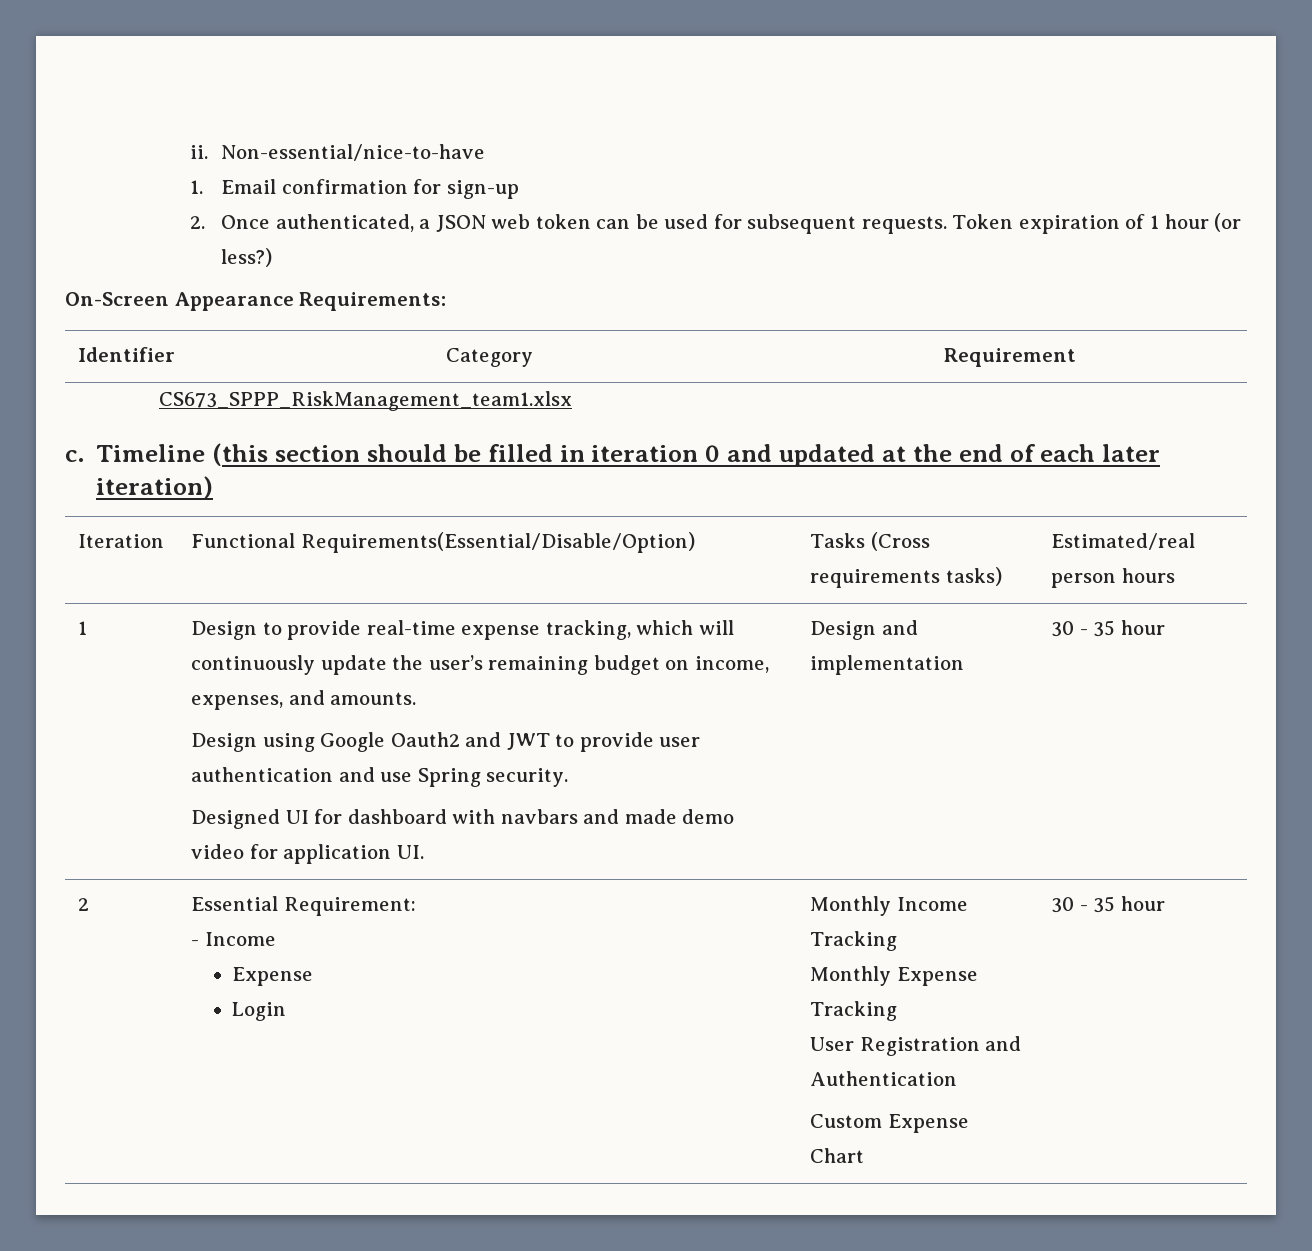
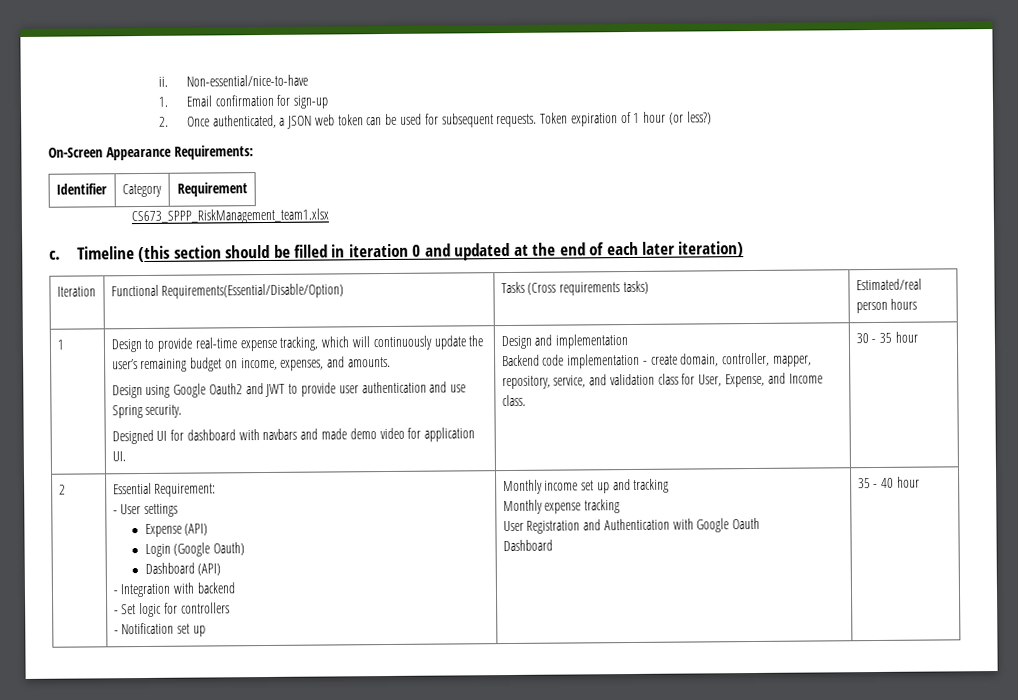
+ Backend code implementation - create domain, controller, mapper, repository, service, and validation class for User, Expense, and Income class.
- - Income
- Expense
+ - User settings
+ Expense (API)
- Login | Monthly Income Tracking
- Monthly Expense Tracking
+ Login (Google Oauth)
+ Dashboard (API)
+ - Integration with backend
+ - Set logic for controllers
+ - Notification set up | Monthly income set up and tracking
+ Monthly expense tracking
- User Registration and Authentication
- Custom Expense Chart | 30 - 35 hour
+ User Registration and Authentication with Google Oauth
+ Dashboard | 35 - 40 hour

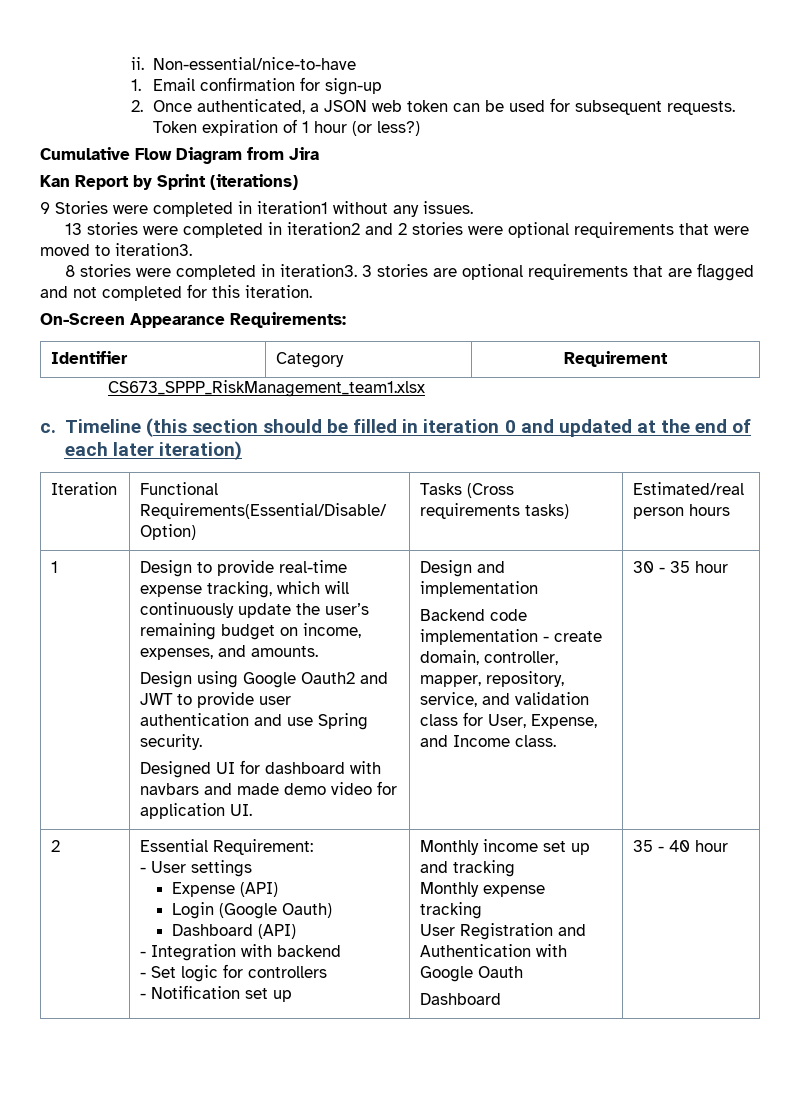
+ Cumulative Flow Diagram from Jira
+ Kan Report by Sprint (iterations)
+ 9 Stories were completed in iteration1 without any issues.
+ 13 stories were completed in iteration2 and 2 stories were optional requirements that were moved to iteration3.
+ 8 stories were completed in iteration3. 3 stories are optional requirements that are flagged and not completed for this iteration.

